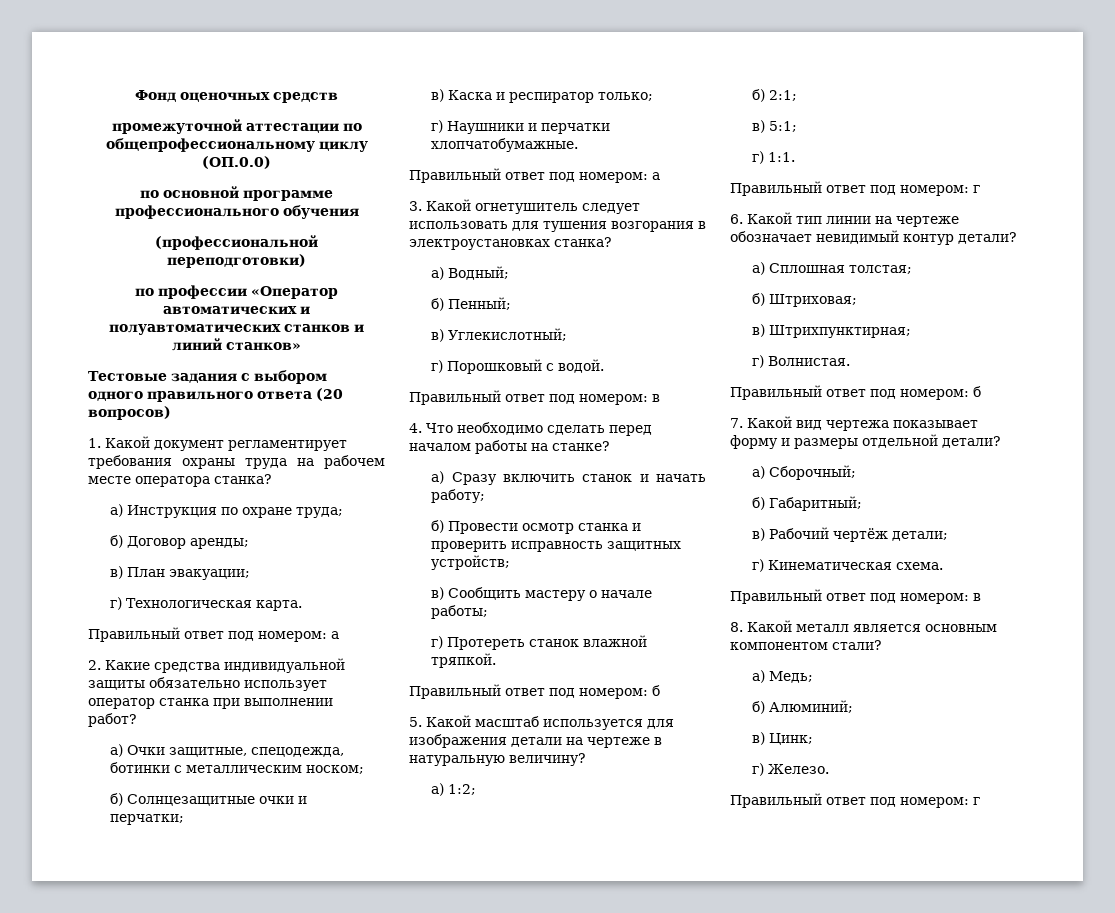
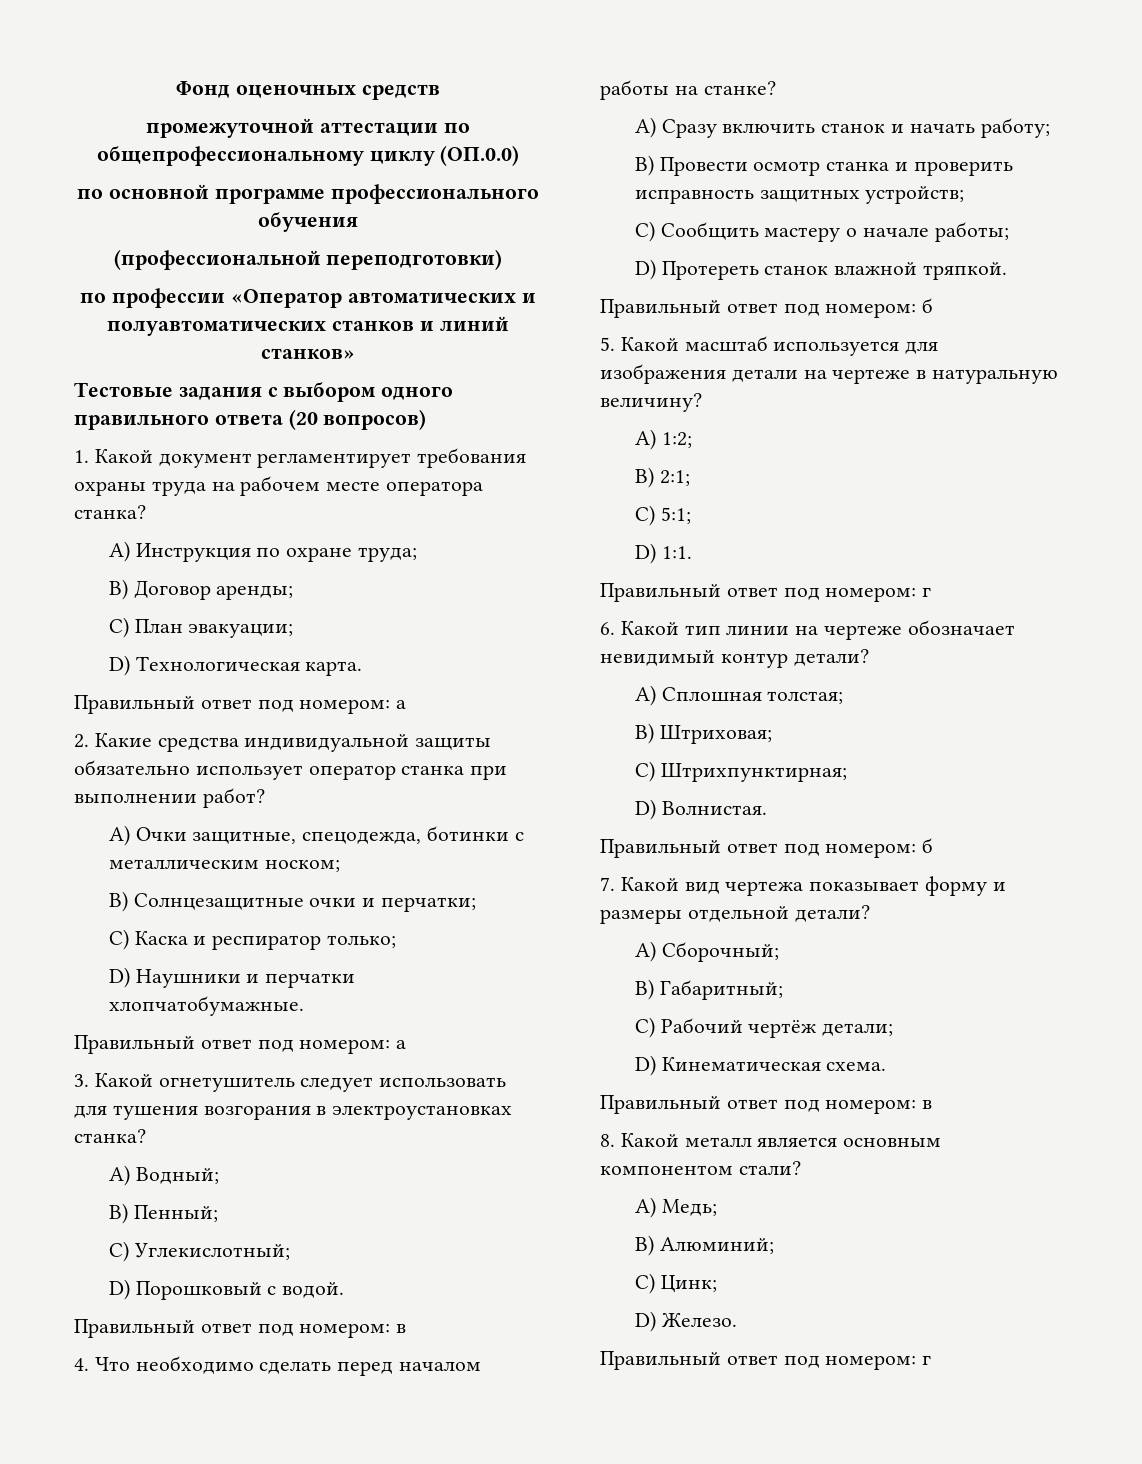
- а) Инструкция по охране труда;
+ A) Инструкция по охране труда;
- б) Договор аренды;
+ B) Договор аренды;
- в) План эвакуации;
+ C) План эвакуации;
- г) Технологическая карта.
+ D) Технологическая карта.
- а) Очки защитные, спецодежда, ботинки с металлическим носком;
+ A) Очки защитные, спецодежда, ботинки с металлическим носком;
- б) Солнцезащитные очки и перчатки;
+ B) Солнцезащитные очки и перчатки;
- в) Каска и респиратор только;
+ C) Каска и респиратор только;
- г) Наушники и перчатки хлопчатобумажные.
+ D) Наушники и перчатки хлопчатобумажные.
- а) Водный;
+ A) Водный;
- б) Пенный;
+ B) Пенный;
- в) Углекислотный;
+ C) Углекислотный;
- г) Порошковый с водой.
+ D) Порошковый с водой.
- а) Сразу включить станок и начать работу;
+ A) Сразу включить станок и начать работу;
- б) Провести осмотр станка и проверить исправность защитных устройств;
+ B) Провести осмотр станка и проверить исправность защитных устройств;
- в) Сообщить мастеру о начале работы;
+ C) Сообщить мастеру о начале работы;
- г) Протереть станок влажной тряпкой.
+ D) Протереть станок влажной тряпкой.
- а) 1:2;
+ A) 1:2;
- б) 2:1;
+ B) 2:1;
- в) 5:1;
+ C) 5:1;
- г) 1:1.
+ D) 1:1.
- а) Сплошная толстая;
+ A) Сплошная толстая;
- б) Штриховая;
+ B) Штриховая;
- в) Штрихпунктирная;
+ C) Штрихпунктирная;
- г) Волнистая.
+ D) Волнистая.
- а) Сборочный;
+ A) Сборочный;
- б) Габаритный;
+ B) Габаритный;
- в) Рабочий чертёж детали;
+ C) Рабочий чертёж детали;
- г) Кинематическая схема.
+ D) Кинематическая схема.
- а) Медь;
+ A) Медь;
- б) Алюминий;
+ B) Алюминий;
- в) Цинк;
+ C) Цинк;
- г) Железо.
+ D) Железо.

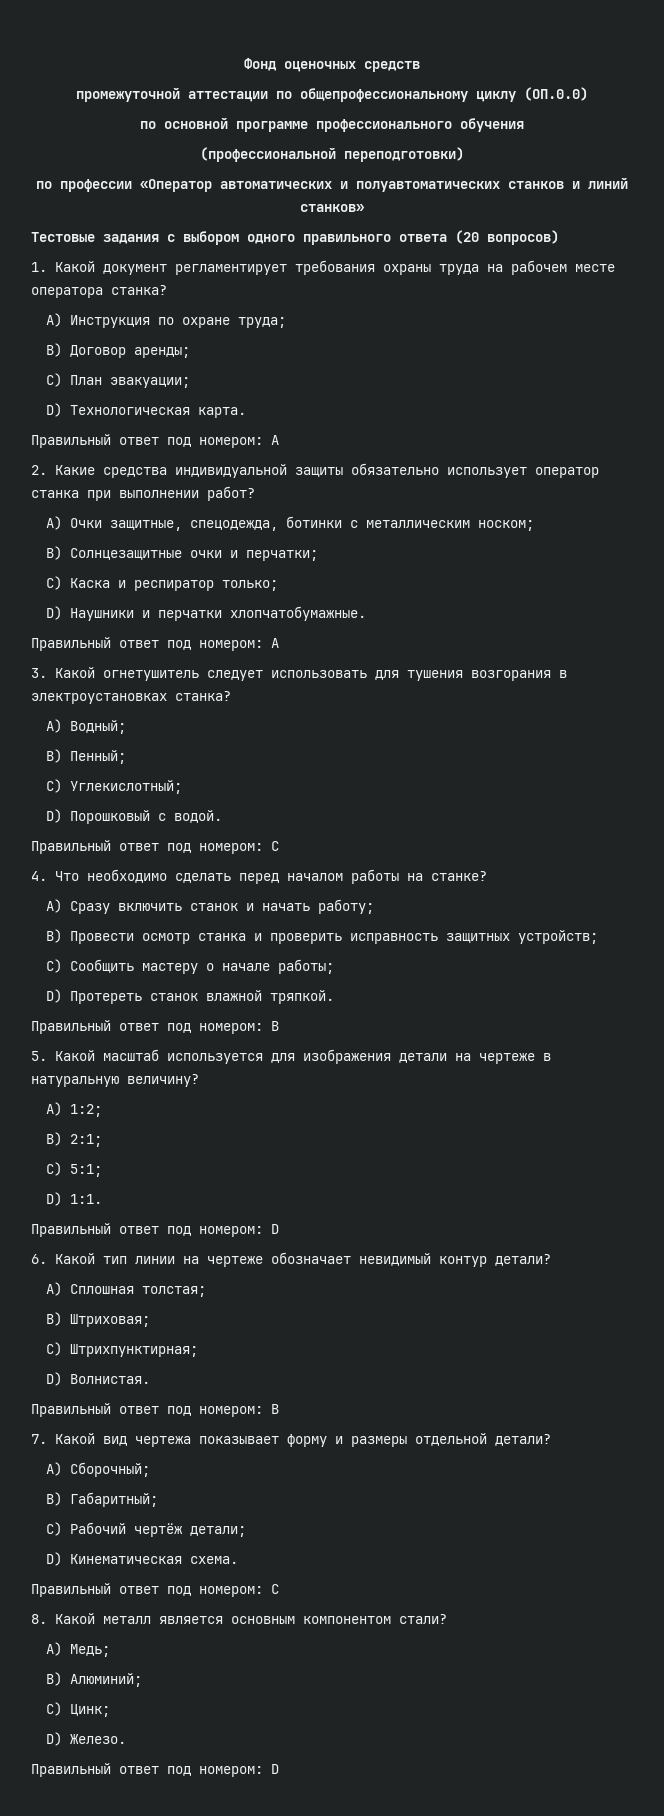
  D) Технологическая карта.
- Правильный ответ под номером: а
+ Правильный ответ под номером: A
  D) Наушники и перчатки хлопчатобумажные.
- Правильный ответ под номером: а
+ Правильный ответ под номером: A
  D) Порошковый с водой.
- Правильный ответ под номером: в
+ Правильный ответ под номером: C
  D) Протереть станок влажной тряпкой.
- Правильный ответ под номером: б
+ Правильный ответ под номером: B
  D) 1:1.
- Правильный ответ под номером: г
+ Правильный ответ под номером: D
  D) Волнистая.
- Правильный ответ под номером: б
+ Правильный ответ под номером: B
  D) Кинематическая схема.
- Правильный ответ под номером: в
+ Правильный ответ под номером: C
  D) Железо.
- Правильный ответ под номером: г
+ Правильный ответ под номером: D

